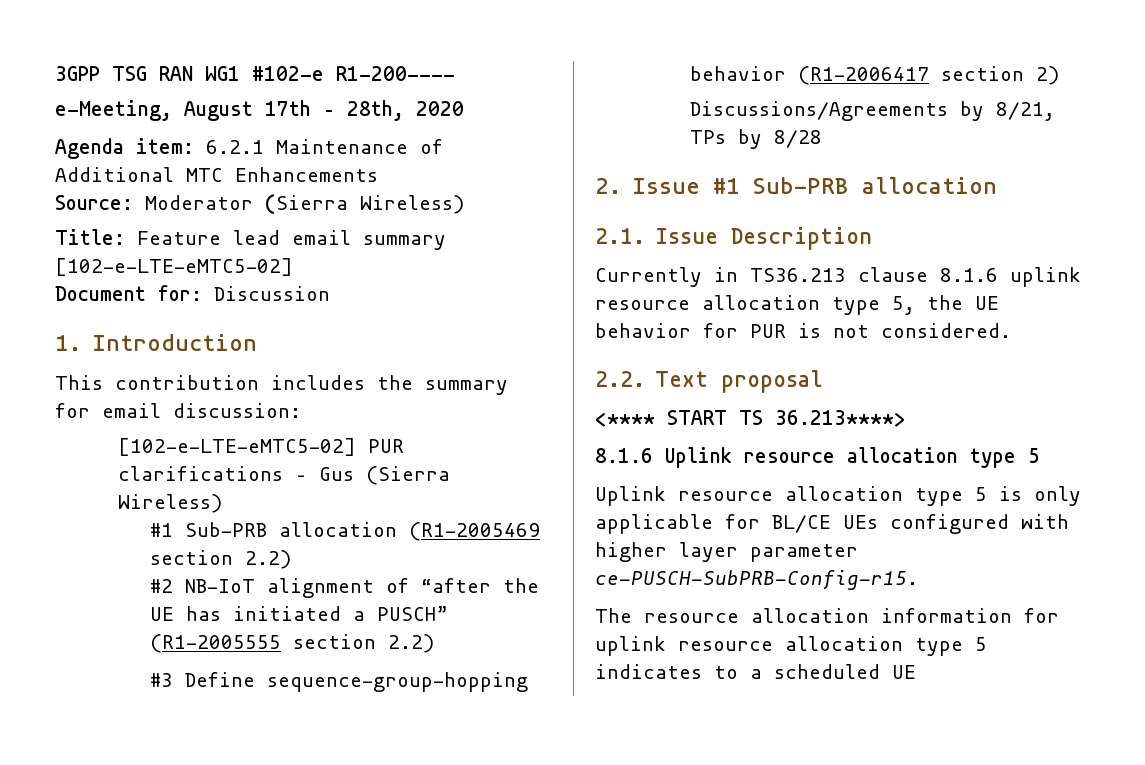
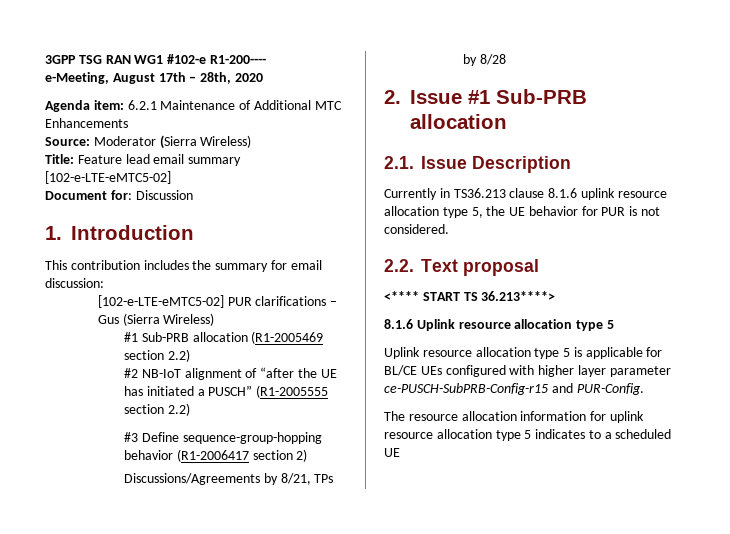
- Uplink resource allocation type 5 is only applicable for BL/CE UEs configured with higher layer parameter ce-PUSCH-SubPRB-Config-r15.
+ Uplink resource allocation type 5 is applicable for BL/CE UEs configured with higher layer parameter ce-PUSCH-SubPRB-Config-r15 and PUR-Config.

